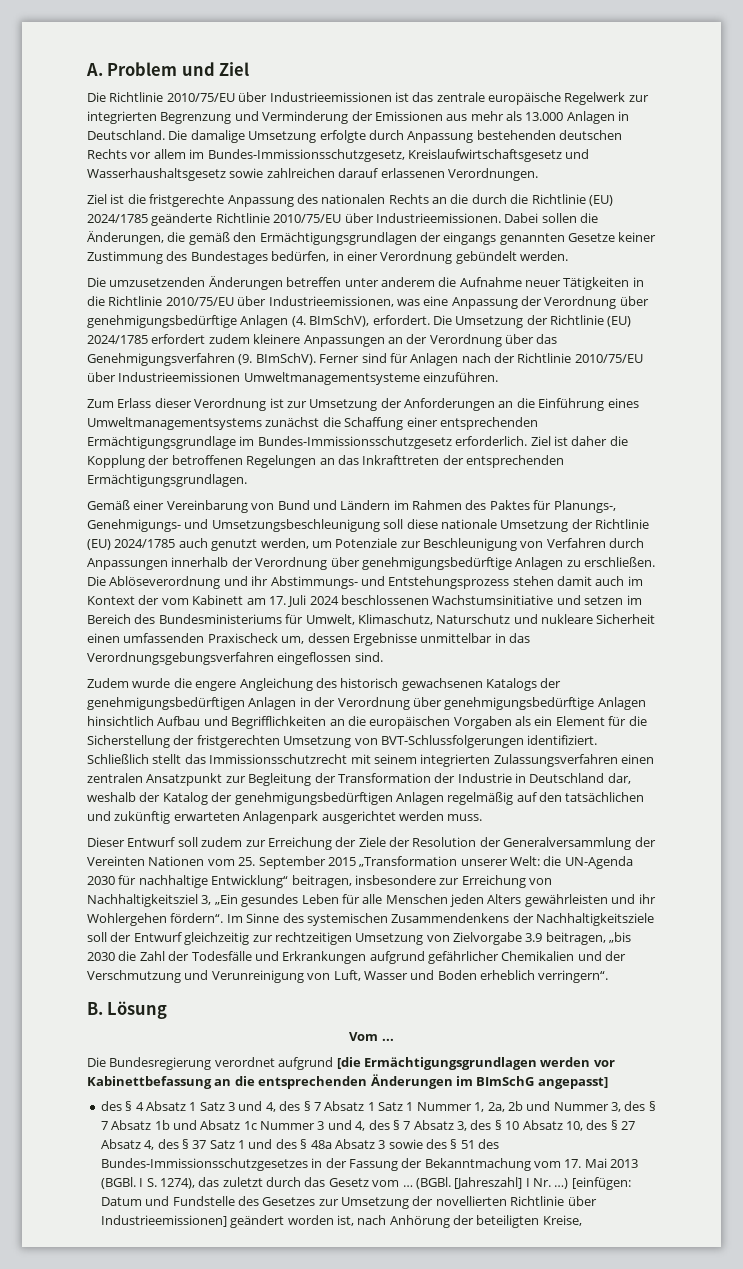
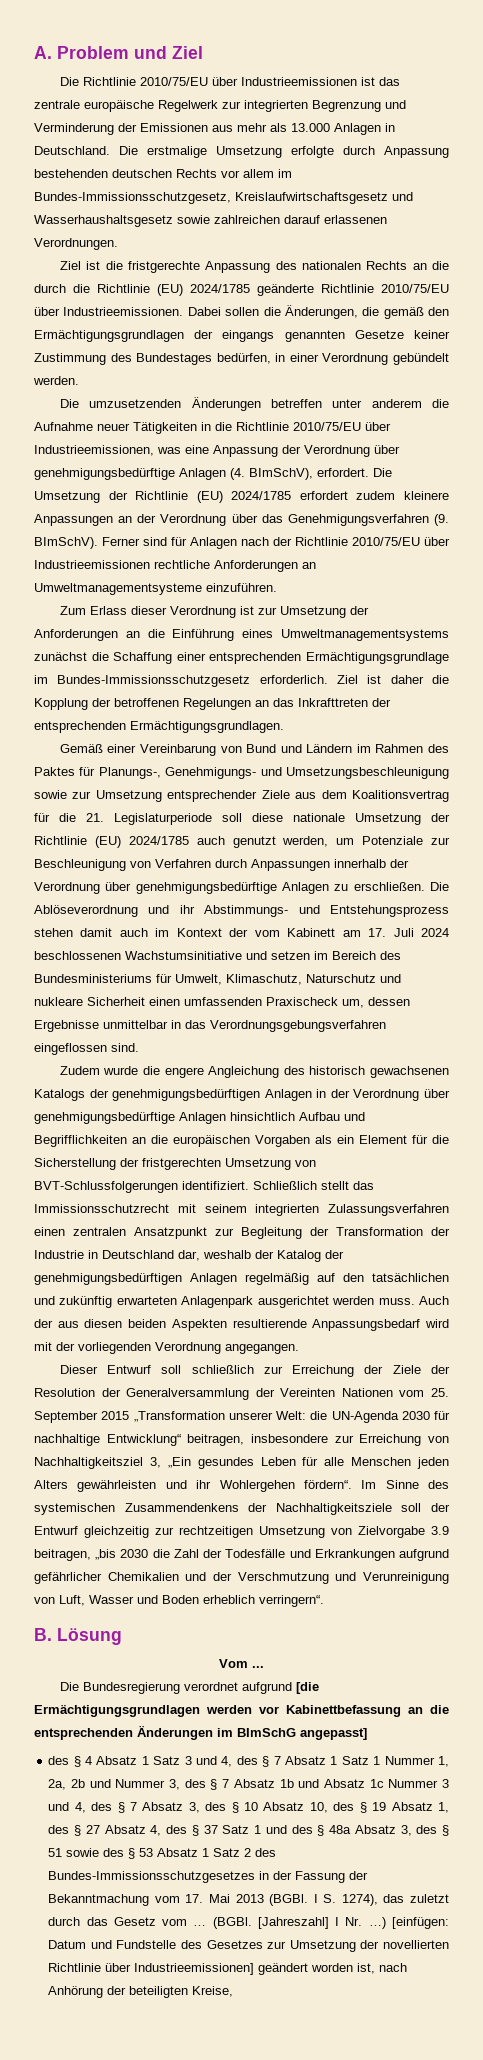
- Die damalige Umsetzung erfolgte durch Anpassung bestehenden deutschen Rechts vor allem im Bundes-Immissionsschutzgesetz, Kreislaufwirtschaftsgesetz und Wasserhaushaltsgesetz sowie zahlreichen darauf erlassenen Verordnungen.
+ Die erstmalige Umsetzung erfolgte durch Anpassung bestehenden deutschen Rechts vor allem im Bundes-Immissionsschutzgesetz, Kreislaufwirtschaftsgesetz und Wasserhaushaltsgesetz sowie zahlreichen darauf erlassenen Verordnungen.
- Ferner sind für Anlagen nach der Richtlinie 2010/75/EU über Industrieemissionen Umweltmanagementsysteme einzuführen.
+ Ferner sind für Anlagen nach der Richtlinie 2010/75/EU über Industrieemissionen rechtliche Anforderungen an Umweltmanagementsysteme einzuführen.
- Gemäß einer Vereinbarung von Bund und Ländern im Rahmen des Paktes für Planungs-, Genehmigungs- und Umsetzungsbeschleunigung soll diese nationale Umsetzung der Richtlinie (EU) 2024/1785 auch genutzt werden, um Potenziale zur Beschleunigung von Verfahren durch Anpassungen innerhalb der Verordnung über genehmigungsbedürftige Anlagen zu erschließen.
+ Gemäß einer Vereinbarung von Bund und Ländern im Rahmen des Paktes für Planungs-, Genehmigungs- und Umsetzungsbeschleunigung sowie zur Umsetzung entsprechender Ziele aus dem Koalitionsvertrag für die 21. Legislaturperiode soll diese nationale Umsetzung der Richtlinie (EU) 2024/1785 auch genutzt werden, um Potenziale zur Beschleunigung von Verfahren durch Anpassungen innerhalb der Verordnung über genehmigungsbedürftige Anlagen zu erschließen.
+ Auch der aus diesen beiden Aspekten resultierende Anpassungsbedarf wird mit der vorliegenden Verordnung angegangen.
- Dieser Entwurf soll zudem zur Erreichung der Ziele der Resolution der Generalversammlung der Vereinten Nationen vom 25. September 2015 „Transformation unserer Welt: die UN-Agenda 2030 für nachhaltige Entwicklung“ beitragen, insbesondere zur Erreichung von Nachhaltigkeitsziel 3, „Ein gesundes Leben für alle Menschen jeden Alters gewährleisten und ihr Wohlergehen fördern“.
+ Dieser Entwurf soll schließlich zur Erreichung der Ziele der Resolution der Generalversammlung der Vereinten Nationen vom 25. September 2015 „Transformation unserer Welt: die UN-Agenda 2030 für nachhaltige Entwicklung“ beitragen, insbesondere zur Erreichung von Nachhaltigkeitsziel 3, „Ein gesundes Leben für alle Menschen jeden Alters gewährleisten und ihr Wohlergehen fördern“.
- des § 4 Absatz 1 Satz 3 und 4, des § 7 Absatz 1 Satz 1 Nummer 1, 2a, 2b und Nummer 3, des § 7 Absatz 1b und Absatz 1c Nummer 3 und 4, des § 7 Absatz 3, des § 10 Absatz 10, des § 27 Absatz 4, des § 37 Satz 1 und des § 48a Absatz 3 sowie des § 51 des Bundes-Immissionsschutzgesetzes in der Fassung der Bekanntmachung vom 17. Mai 2013 (BGBl.
+ des § 4 Absatz 1 Satz 3 und 4, des § 7 Absatz 1 Satz 1 Nummer 1, 2a, 2b und Nummer 3, des § 7 Absatz 1b und Absatz 1c Nummer 3 und 4, des § 7 Absatz 3, des § 10 Absatz 10, des § 19 Absatz 1, des § 27 Absatz 4, des § 37 Satz 1 und des § 48a Absatz 3, des § 51 sowie des § 53 Absatz 1 Satz 2 des Bundes-Immissionsschutzgesetzes in der Fassung der Bekanntmachung vom 17. Mai 2013 (BGBl.

